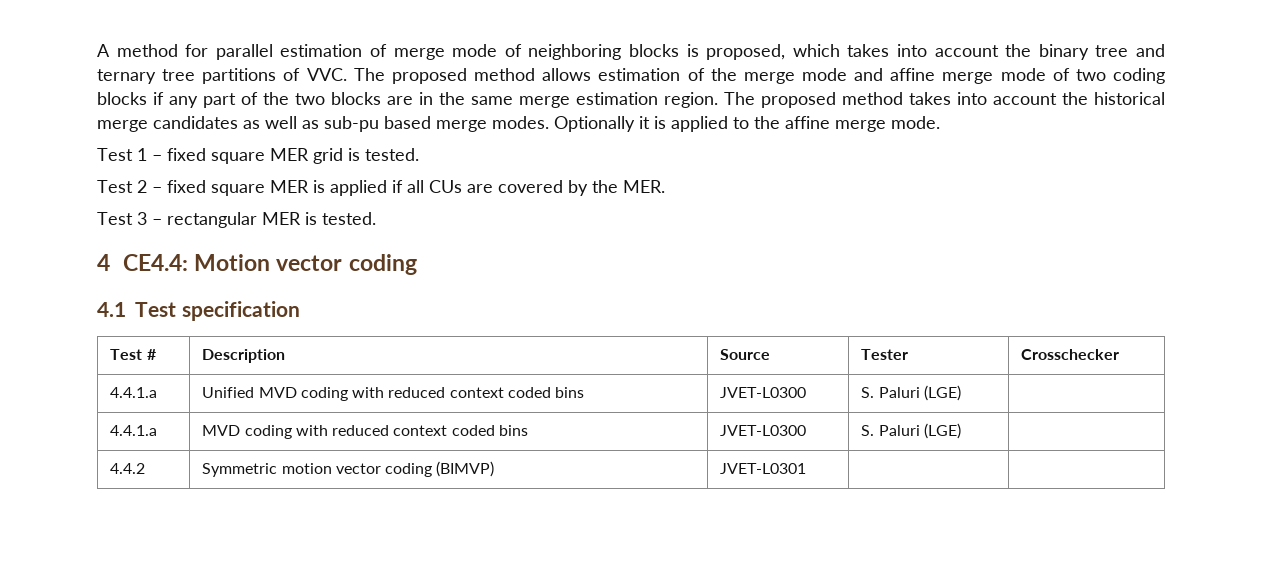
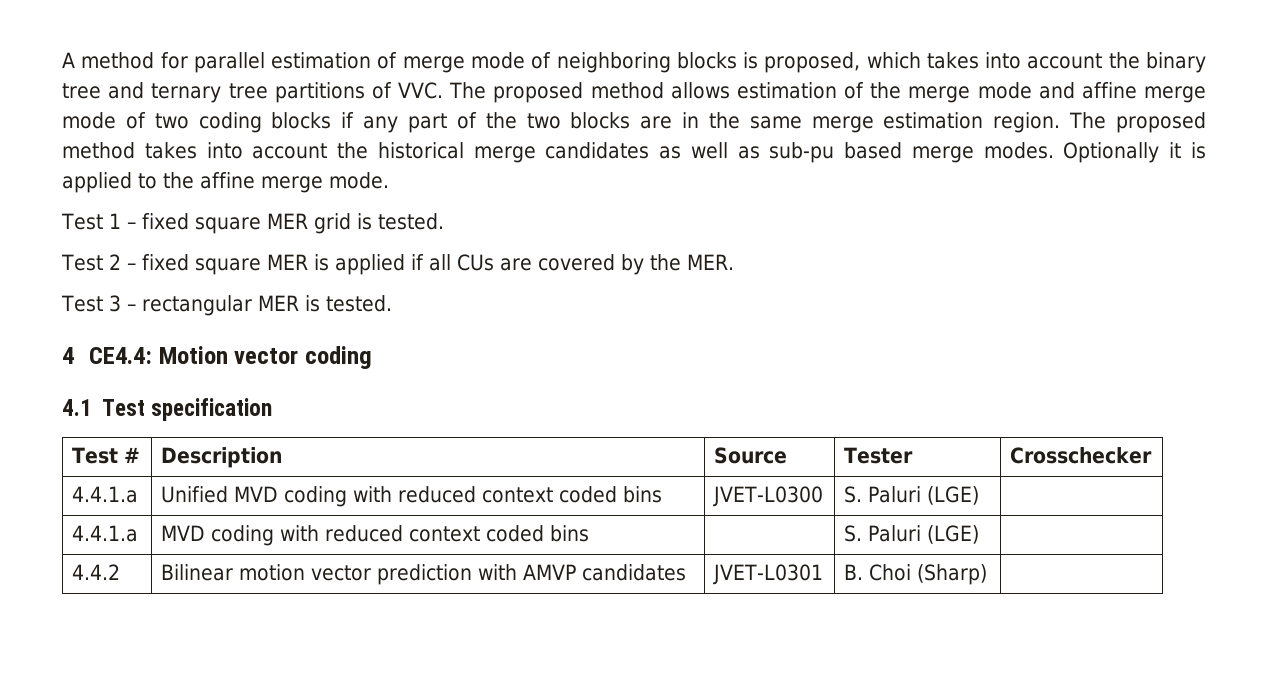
- 4.4.1.a | MVD coding with reduced context coded bins | JVET-L0300 | S. Paluri (LGE) |
+ 4.4.1.a | MVD coding with reduced context coded bins | | S. Paluri (LGE) |
- 4.4.2 | Symmetric motion vector coding (BIMVP) | JVET-L0301 | |
+ 4.4.2 | Bilinear motion vector prediction with AMVP candidates | JVET-L0301 | B. Choi (Sharp) |

